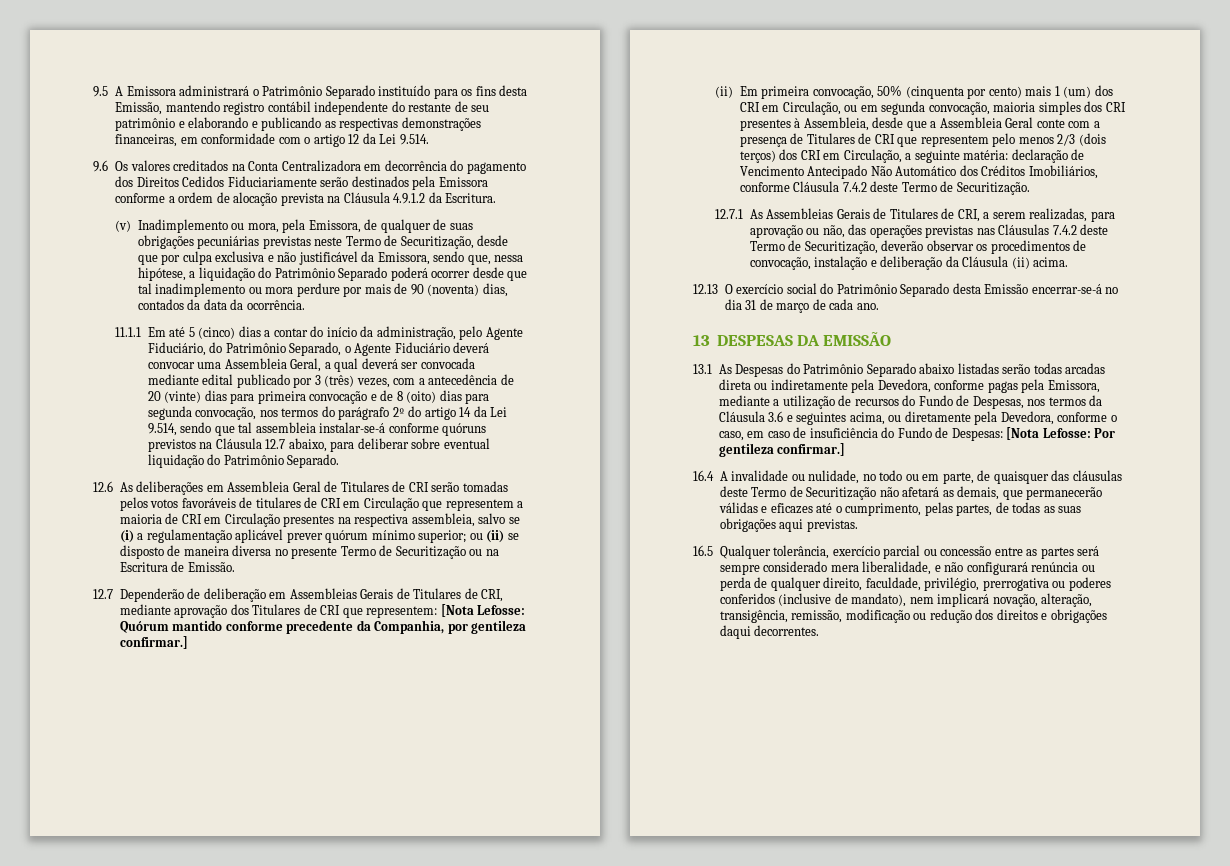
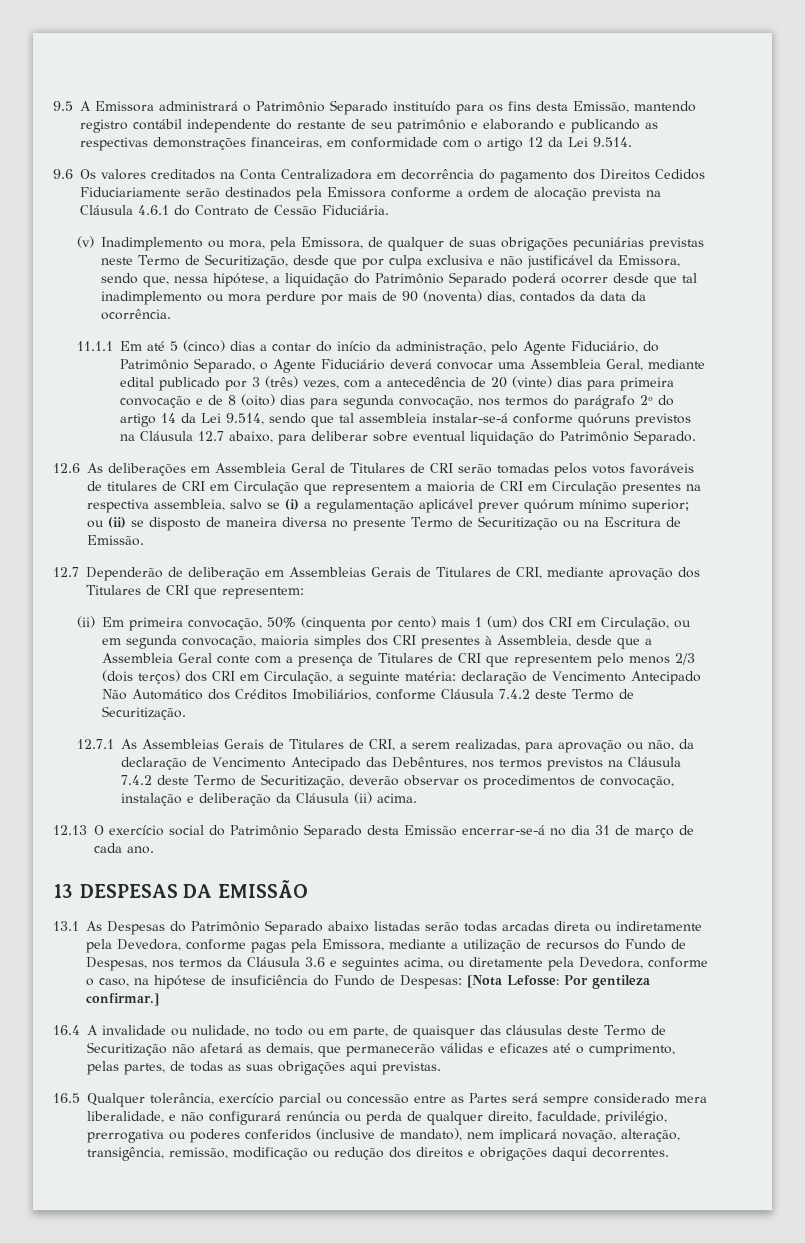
- 9.6 Os valores creditados na Conta Centralizadora em decorrência do pagamento dos Direitos Cedidos Fiduciariamente serão destinados pela Emissora conforme a ordem de alocação prevista na Cláusula 4.9.1.2 da Escritura.
+ 9.6 Os valores creditados na Conta Centralizadora em decorrência do pagamento dos Direitos Cedidos Fiduciariamente serão destinados pela Emissora conforme a ordem de alocação prevista na Cláusula 4.6.1 do Contrato de Cessão Fiduciária.
- 11.1.1 Em até 5 (cinco) dias a contar do início da administração, pelo Agente Fiduciário, do Patrimônio Separado, o Agente Fiduciário deverá convocar uma Assembleia Geral, a qual deverá ser convocada mediante edital publicado por 3 (três) vezes, com a antecedência de 20 (vinte) dias para primeira convocação e de 8 (oito) dias para segunda convocação, nos termos do parágrafo 2º do artigo 14 da Lei 9.514, sendo que tal assembleia instalar-se-á conforme quóruns previstos na Cláusula 12.7 abaixo, para deliberar sobre eventual liquidação do Patrimônio Separado.
+ 11.1.1 Em até 5 (cinco) dias a contar do início da administração, pelo Agente Fiduciário, do Patrimônio Separado, o Agente Fiduciário deverá convocar uma Assembleia Geral, mediante edital publicado por 3 (três) vezes, com a antecedência de 20 (vinte) dias para primeira convocação e de 8 (oito) dias para segunda convocação, nos termos do parágrafo 2º do artigo 14 da Lei 9.514, sendo que tal assembleia instalar-se-á conforme quóruns previstos na Cláusula 12.7 abaixo, para deliberar sobre eventual liquidação do Patrimônio Separado.
- 12.7 Dependerão de deliberação em Assembleias Gerais de Titulares de CRI, mediante aprovação dos Titulares de CRI que representem: [Nota Lefosse: Quórum mantido conforme precedente da Companhia, por gentileza confirmar.]
+ 12.7 Dependerão de deliberação em Assembleias Gerais de Titulares de CRI, mediante aprovação dos Titulares de CRI que representem:
- 12.7.1 As Assembleias Gerais de Titulares de CRI, a serem realizadas, para aprovação ou não, das operações previstas nas Cláusulas 7.4.2 deste Termo de Securitização, deverão observar os procedimentos de convocação, instalação e deliberação da Cláusula (ii) acima.
+ 12.7.1 As Assembleias Gerais de Titulares de CRI, a serem realizadas, para aprovação ou não, da declaração de Vencimento Antecipado das Debêntures, nos termos previstos na Cláusula 7.4.2 deste Termo de Securitização, deverão observar os procedimentos de convocação, instalação e deliberação da Cláusula (ii) acima.
- 13.1 As Despesas do Patrimônio Separado abaixo listadas serão todas arcadas direta ou indiretamente pela Devedora, conforme pagas pela Emissora, mediante a utilização de recursos do Fundo de Despesas, nos termos da Cláusula 3.6 e seguintes acima, ou diretamente pela Devedora, conforme o caso, em caso de insuficiência do Fundo de Despesas: [Nota Lefosse: Por gentileza confirmar.]
+ 13.1 As Despesas do Patrimônio Separado abaixo listadas serão todas arcadas direta ou indiretamente pela Devedora, conforme pagas pela Emissora, mediante a utilização de recursos do Fundo de Despesas, nos termos da Cláusula 3.6 e seguintes acima, ou diretamente pela Devedora, conforme o caso, na hipótese de insuficiência do Fundo de Despesas: [Nota Lefosse: Por gentileza confirmar.]
- 16.5 Qualquer tolerância, exercício parcial ou concessão entre as partes será sempre considerado mera liberalidade, e não configurará renúncia ou perda de qualquer direito, faculdade, privilégio, prerrogativa ou poderes conferidos (inclusive de mandato), nem implicará novação, alteração, transigência, remissão, modificação ou redução dos direitos e obrigações daqui decorrentes.
+ 16.5 Qualquer tolerância, exercício parcial ou concessão entre as Partes será sempre considerado mera liberalidade, e não configurará renúncia ou perda de qualquer direito, faculdade, privilégio, prerrogativa ou poderes conferidos (inclusive de mandato), nem implicará novação, alteração, transigência, remissão, modificação ou redução dos direitos e obrigações daqui decorrentes.

